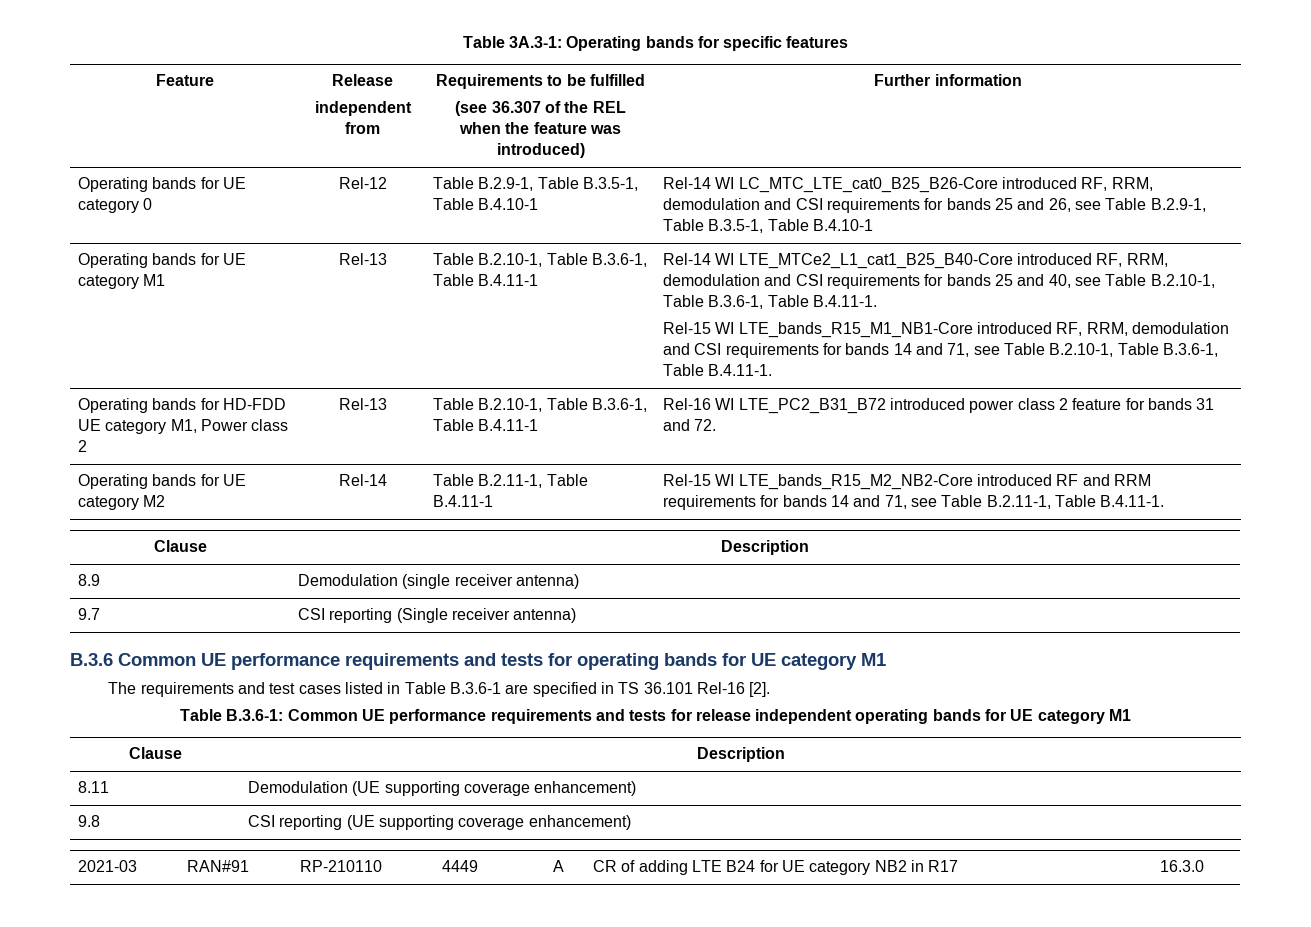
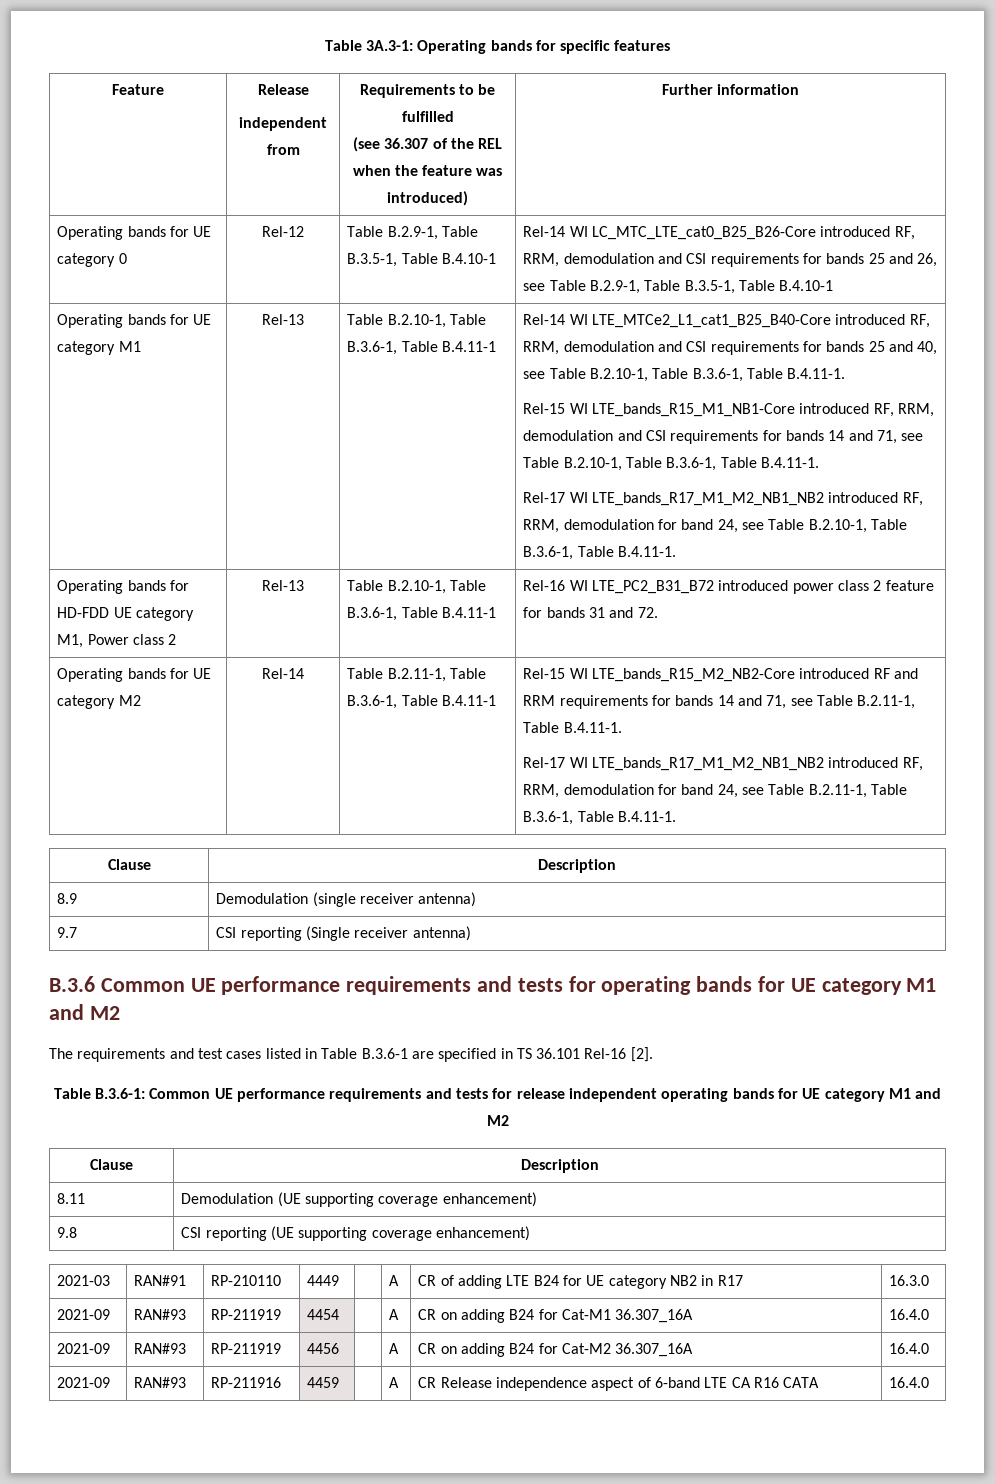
+ Rel-17 WI LTE_bands_R17_M1_M2_NB1_NB2 introduced RF, RRM, demodulation for band 24, see Table B.2.10-1, Table B.3.6-1, Table B.4.11-1.
- Table B.2.11-1, Table B.4.11-1
+ Table B.2.11-1, Table B.3.6-1, Table B.4.11-1
+ Rel-17 WI LTE_bands_R17_M1_M2_NB1_NB2 introduced RF, RRM, demodulation for band 24, see Table B.2.11-1, Table B.3.6-1, Table B.4.11-1.
- B.3.6 Common UE performance requirements and tests for operating bands for UE category M1
+ B.3.6 Common UE performance requirements and tests for operating bands for UE category M1 and M2
- Table B.3.6-1: Common UE performance requirements and tests for release independent operating bands for UE category M1
+ Table B.3.6-1: Common UE performance requirements and tests for release independent operating bands for UE category M1 and M2
+ 2021-09 | RAN#93 | RP-211919 | 4454 | | A | CR on adding B24 for Cat-M1 36.307_16A | 16.4.0
+ 2021-09 | RAN#93 | RP-211919 | 4456 | | A | CR on adding B24 for Cat-M2 36.307_16A | 16.4.0
+ 2021-09 | RAN#93 | RP-211916 | 4459 | | A | CR Release independence aspect of 6-band LTE CA R16 CATA | 16.4.0

